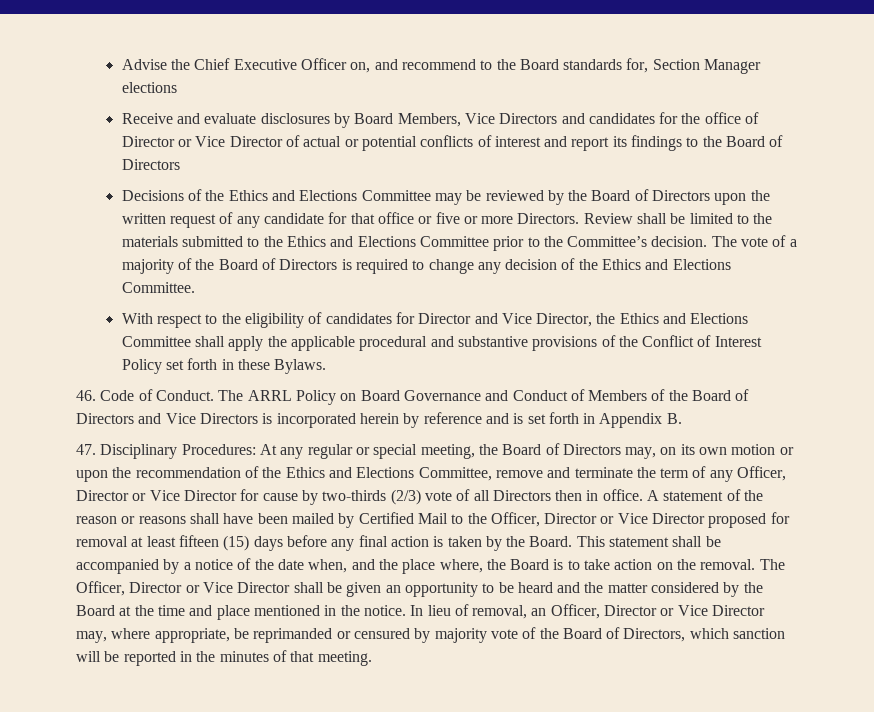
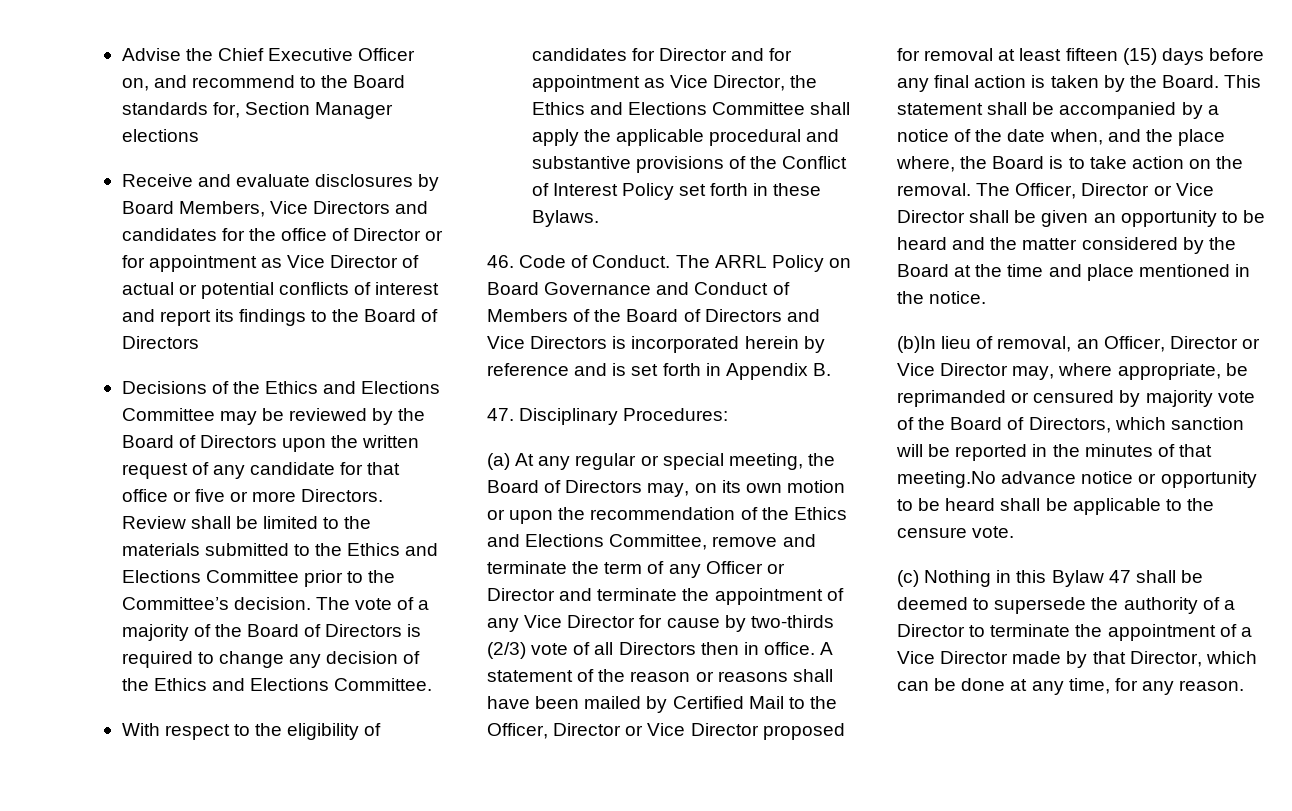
- Receive and evaluate disclosures by Board Members, Vice Directors and candidates for the office of Director or Vice Director of actual or potential conflicts of interest and report its findings to the Board of Directors
+ Receive and evaluate disclosures by Board Members, Vice Directors and candidates for the office of Director or for appointment as Vice Director of actual or potential conflicts of interest and report its findings to the Board of Directors
- With respect to the eligibility of candidates for Director and Vice Director, the Ethics and Elections Committee shall apply the applicable procedural and substantive provisions of the Conflict of Interest Policy set forth in these Bylaws.
+ With respect to the eligibility of candidates for Director and for appointment as Vice Director, the Ethics and Elections Committee shall apply the applicable procedural and substantive provisions of the Conflict of Interest Policy set forth in these Bylaws.
- 47. Disciplinary Procedures: At any regular or special meeting, the Board of Directors may, on its own motion or upon the recommendation of the Ethics and Elections Committee, remove and terminate the term of any Officer, Director or Vice Director for cause by two-thirds (2/3) vote of all Directors then in office.
+ 47. Disciplinary Procedures:
+ (a) At any regular or special meeting, the Board of Directors may, on its own motion or upon the recommendation of the Ethics and Elections Committee, remove and terminate the term of any Officer or Director and terminate the appointment of any Vice Director for cause by two-thirds (2/3) vote of all Directors then in office.
- The Officer, Director or Vice Director shall be given an opportunity to be heard and the matter considered by the Board at the time and place mentioned in the notice. In lieu of removal, an Officer, Director or Vice Director may, where appropriate, be reprimanded or censured by majority vote of the Board of Directors, which sanction will be reported in the minutes of that meeting.
+ The Officer, Director or Vice Director shall be given an opportunity to be heard and the matter considered by the Board at the time and place mentioned in the notice.
+ (b)In lieu of removal, an Officer, Director or Vice Director may, where appropriate, be reprimanded or censured by majority vote of the Board of Directors, which sanction will be reported in the minutes of that meeting.No advance notice or opportunity to be heard shall be applicable to the censure vote.
+ (c) Nothing in this Bylaw 47 shall be deemed to supersede the authority of a Director to terminate the appointment of a Vice Director made by that Director, which can be done at any time, for any reason.

